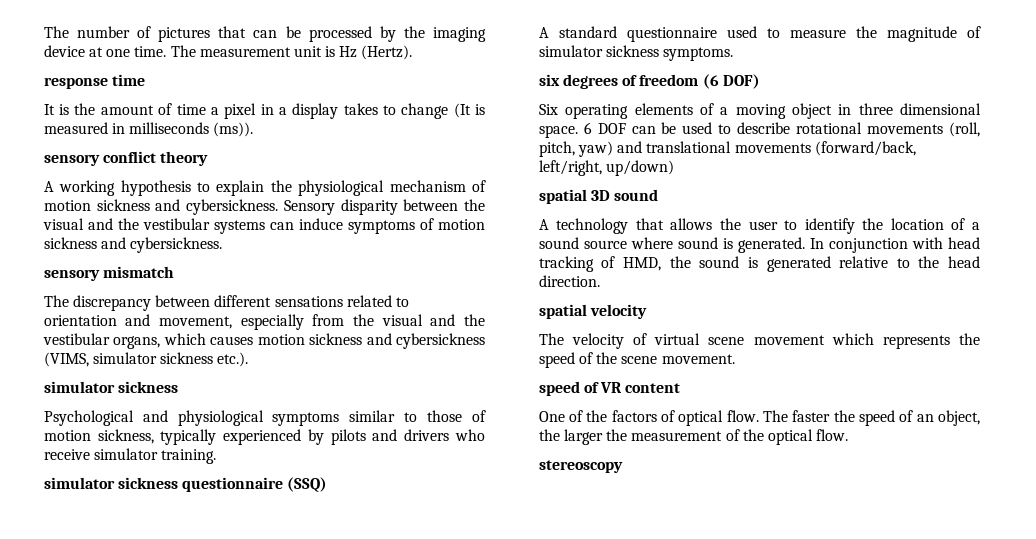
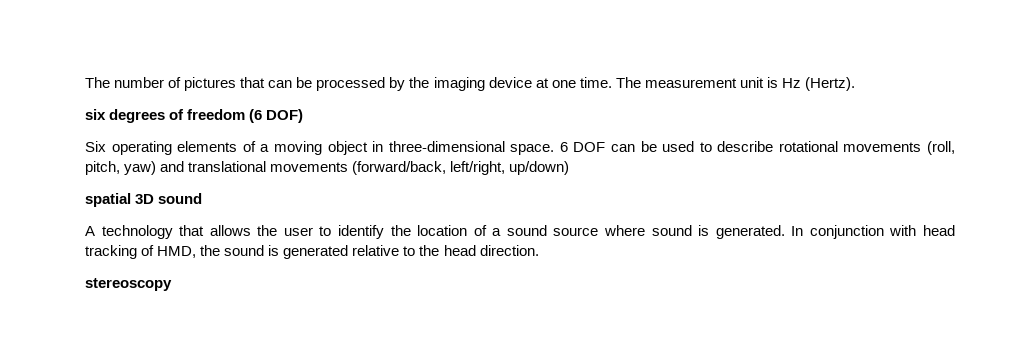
- response time
- It is the amount of time a pixel in a display takes to change (It is measured in milliseconds (ms)).
- sensory conflict theory
- A working hypothesis to explain the physiological mechanism of motion sickness and cybersickness. Sensory disparity between the visual and the vestibular systems can induce symptoms of motion sickness and cybersickness.
- sensory mismatch
- The discrepancy between different sensations related to orientation and movement, especially from the visual and the vestibular organs, which causes motion sickness and cybersickness (VIMS, simulator sickness etc.).
- simulator sickness
- Psychological and physiological symptoms similar to those of motion sickness, typically experienced by pilots and drivers who receive simulator training.
- simulator sickness questionnaire (SSQ)
- A standard questionnaire used to measure the magnitude of simulator sickness symptoms.
- Six operating elements of a moving object in three dimensional space.
+ Six operating elements of a moving object in three-dimensional space.
- spatial velocity
- The velocity of virtual scene movement which represents the speed of the scene movement.
- speed of VR content
- One of the factors of optical flow. The faster the speed of an object, the larger the measurement of the optical flow.

